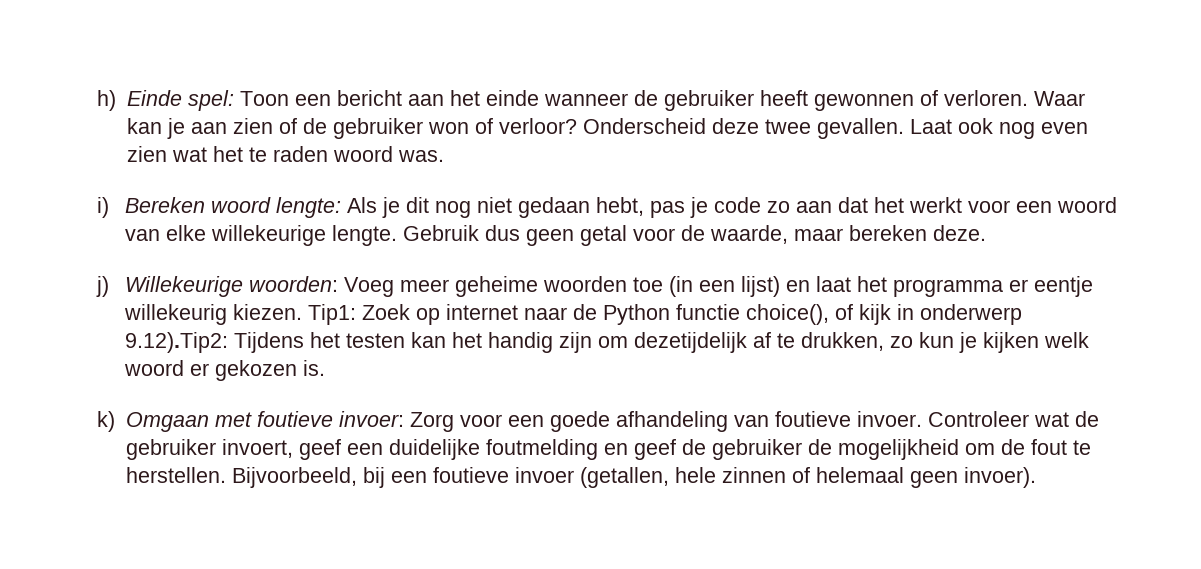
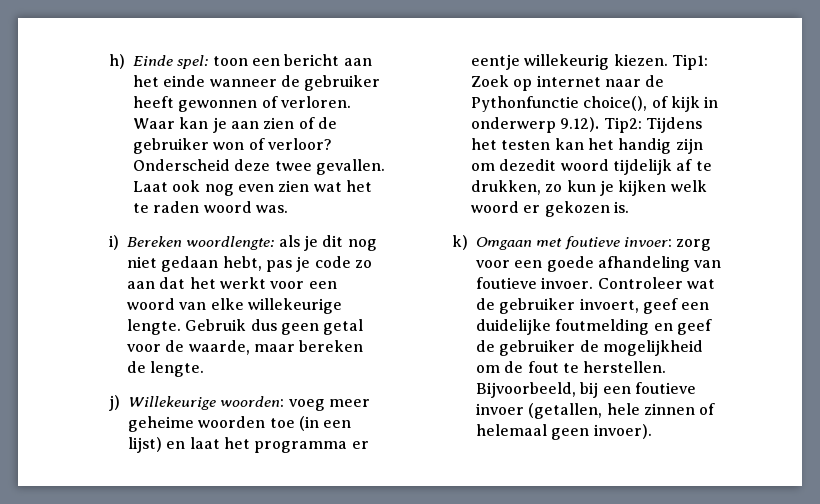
- h) Einde spel: Toon een bericht aan het einde wanneer de gebruiker heeft gewonnen of verloren.
+ h) Einde spel: toon een bericht aan het einde wanneer de gebruiker heeft gewonnen of verloren.
- i) Bereken woord lengte: Als je dit nog niet gedaan hebt, pas je code zo aan dat het werkt voor een woord van elke willekeurige lengte.
+ i) Bereken woordlengte: als je dit nog niet gedaan hebt, pas je code zo aan dat het werkt voor een woord van elke willekeurige lengte.
- Gebruik dus geen getal voor de waarde, maar bereken deze.
+ Gebruik dus geen getal voor de waarde, maar bereken de lengte.
- j) Willekeurige woorden: Voeg meer geheime woorden toe (in een lijst) en laat het programma er eentje willekeurig kiezen.
+ j) Willekeurige woorden: voeg meer geheime woorden toe (in een lijst) en laat het programma er eentje willekeurig kiezen.
- Tip1: Zoek op internet naar de Python functie choice(), of kijk in onderwerp 9.12).Tip2: Tijdens het testen kan het handig zijn om dezetijdelijk af te drukken, zo kun je kijken welk woord er gekozen is.
+ Tip1: Zoek op internet naar de Pythonfunctie choice(), of kijk in onderwerp 9.12). Tip2: Tijdens het testen kan het handig zijn om dezedit woord tijdelijk af te drukken, zo kun je kijken welk woord er gekozen is.
- k) Omgaan met foutieve invoer: Zorg voor een goede afhandeling van foutieve invoer.
+ k) Omgaan met foutieve invoer: zorg voor een goede afhandeling van foutieve invoer.

